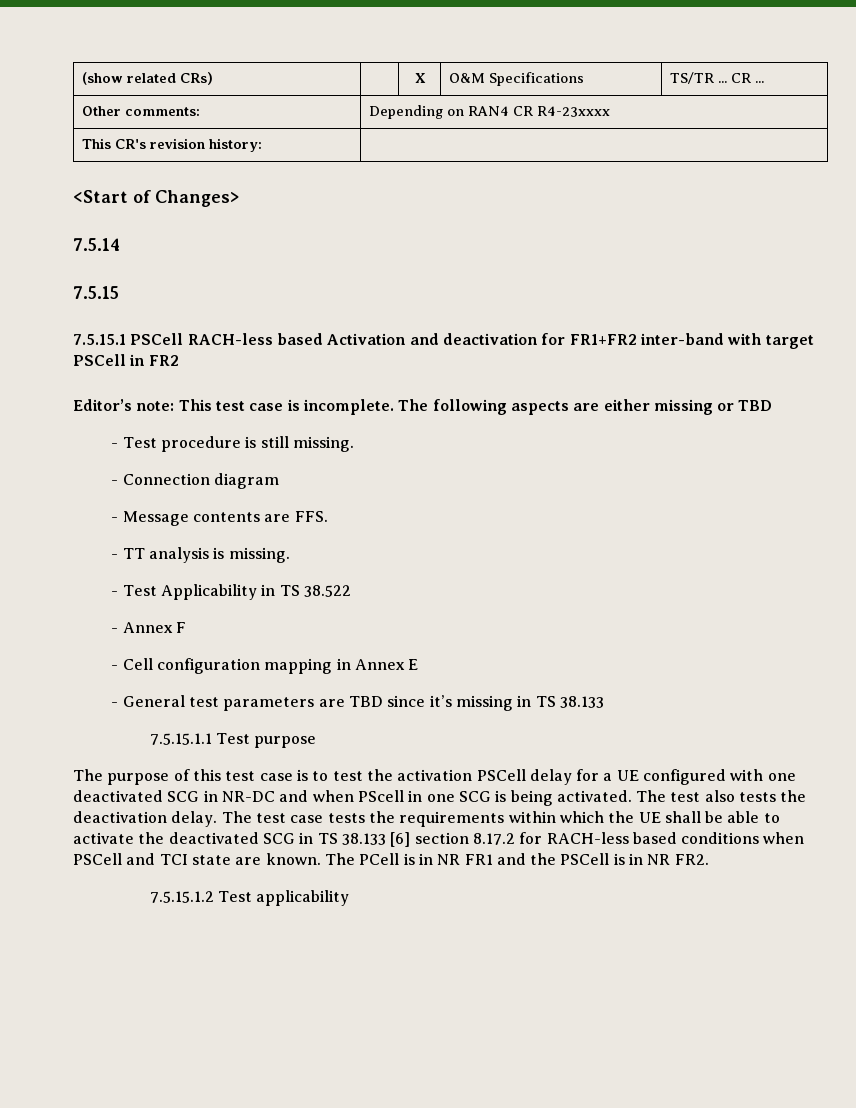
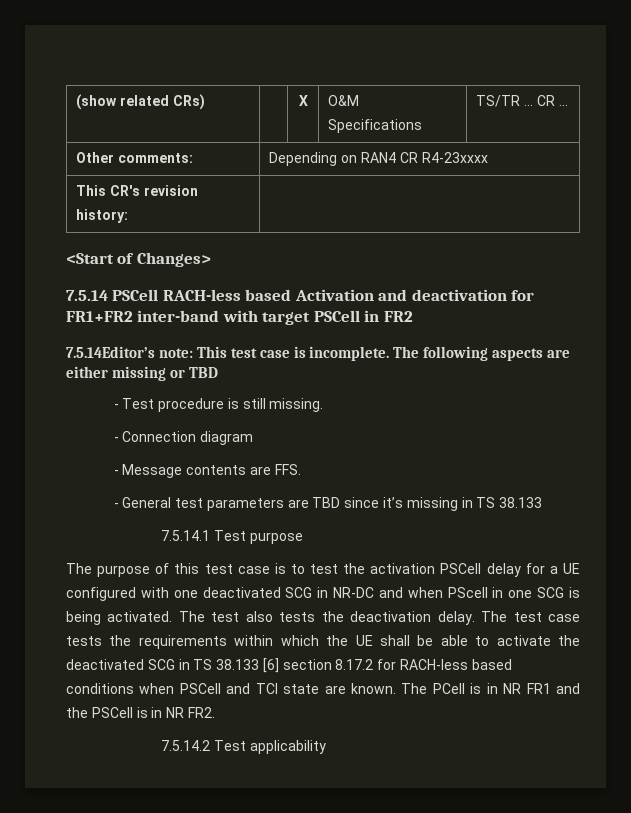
- 7.5.14
- 7.5.15
- 7.5.15.1 PSCell RACH-less based Activation and deactivation for FR1+FR2 inter-band with target PSCell in FR2
+ 7.5.14 PSCell RACH-less based Activation and deactivation for FR1+FR2 inter-band with target PSCell in FR2
- Editor’s note: This test case is incomplete.
+ 7.5.14Editor’s note: This test case is incomplete.
- - TT analysis is missing.
- - Test Applicability in TS 38.522
- - Annex F
- - Cell configuration mapping in Annex E
- 7.5.15.1.1 Test purpose
+ 7.5.14.1 Test purpose
- 7.5.15.1.2 Test applicability
+ 7.5.14.2 Test applicability

